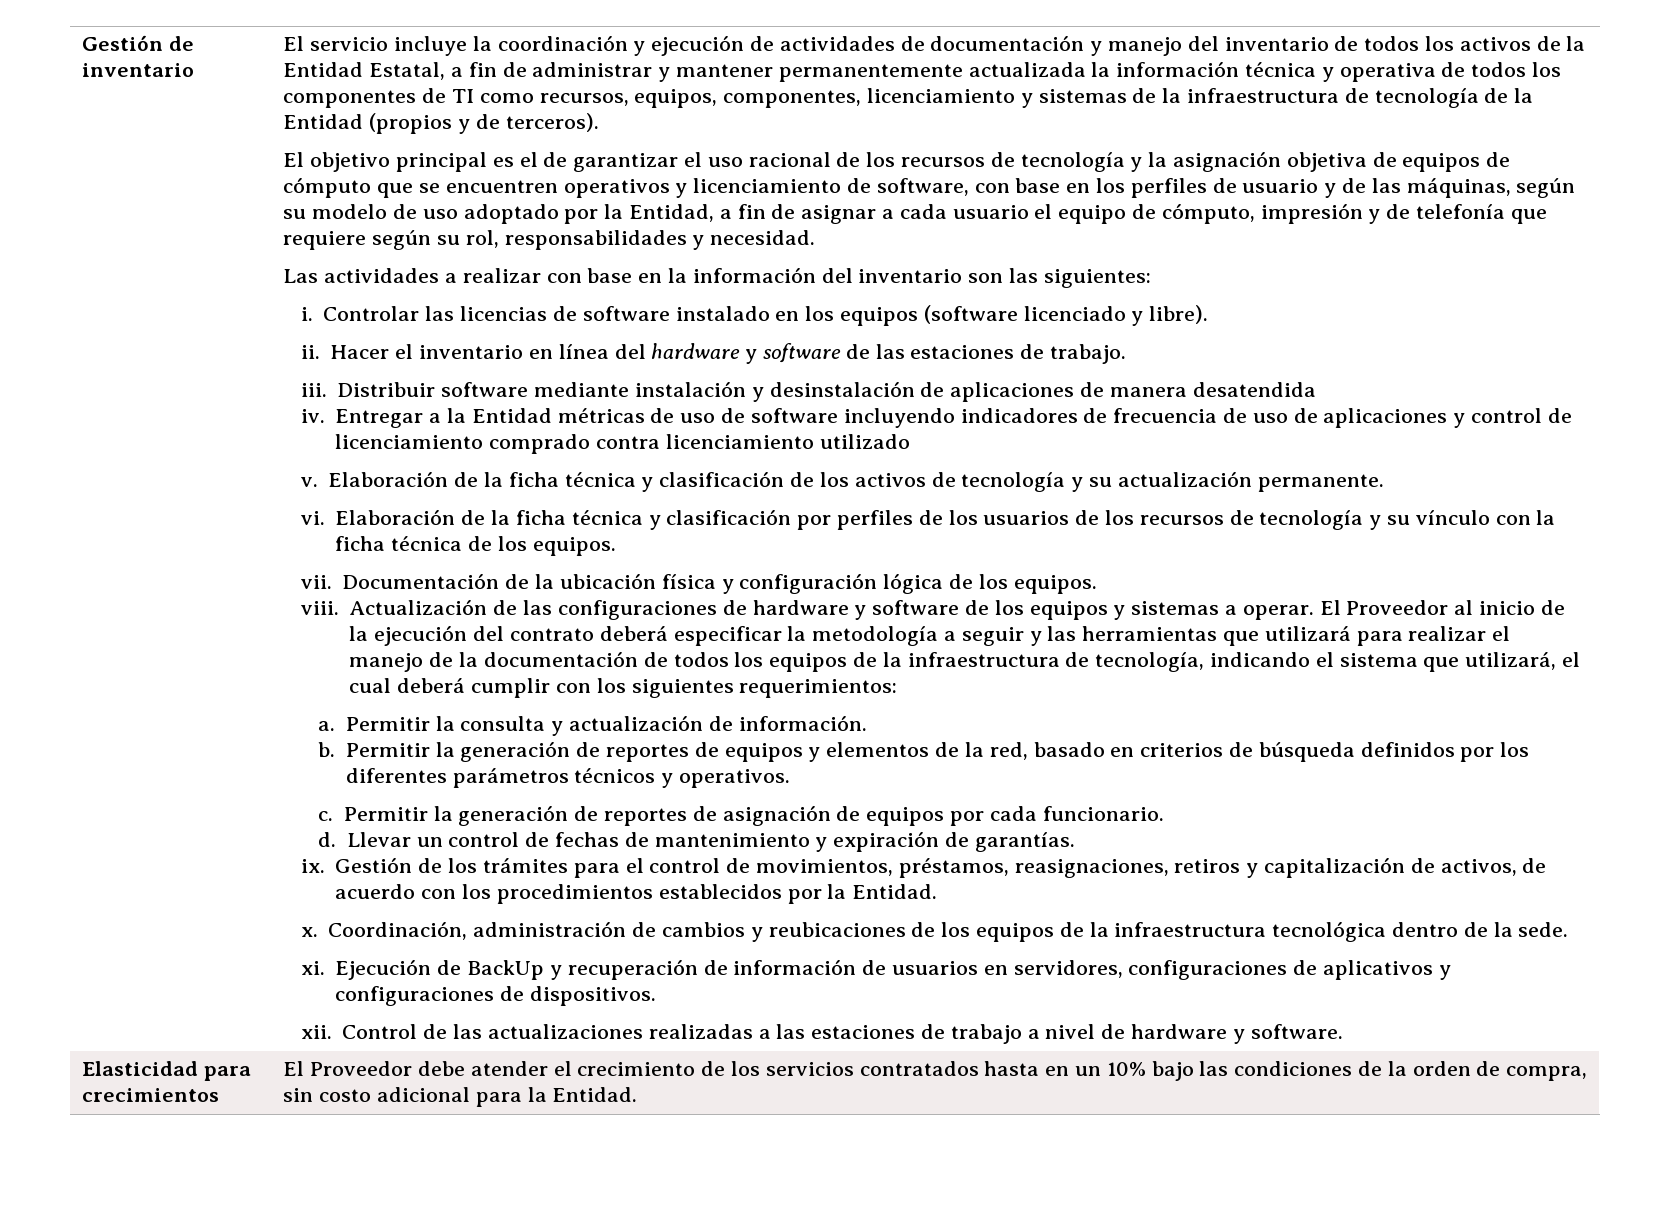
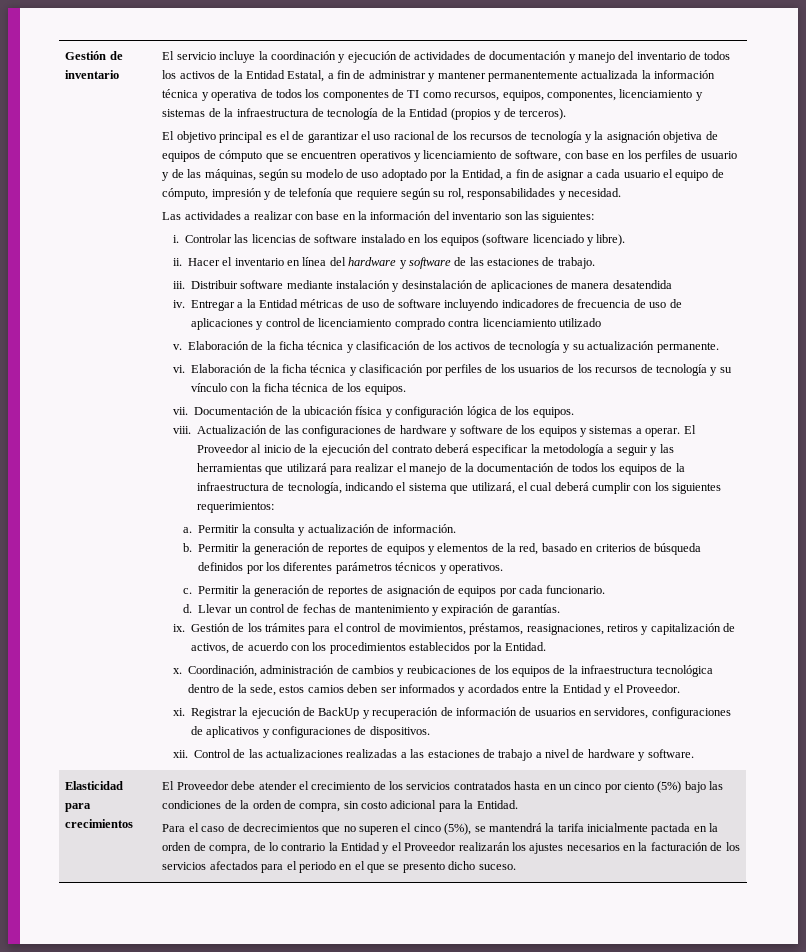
- Coordinación, administración de cambios y reubicaciones de los equipos de la infraestructura tecnológica dentro de la sede.
- xi. Ejecución de BackUp y recuperación de información de usuarios en servidores, configuraciones de aplicativos y configuraciones de dispositivos.
+ Coordinación, administración de cambios y reubicaciones de los equipos de la infraestructura tecnológica dentro de la sede, estos camios deben ser informados y acordados entre la Entidad y el Proveedor.
+ xi. Registrar la ejecución de BackUp y recuperación de información de usuarios en servidores, configuraciones de aplicativos y configuraciones de dispositivos.
- El Proveedor debe atender el crecimiento de los servicios contratados hasta en un 10% bajo las condiciones de la orden de compra, sin costo adicional para la Entidad.
+ El Proveedor debe atender el crecimiento de los servicios contratados hasta en un cinco por ciento (5%) bajo las condiciones de la orden de compra, sin costo adicional para la Entidad.
+ Para el caso de decrecimientos que no superen el cinco (5%), se mantendrá la tarifa inicialmente pactada en la orden de compra, de lo contrario la Entidad y el Proveedor realizarán los ajustes necesarios en la facturación de los servicios afectados para el periodo en el que se presento dicho suceso.

